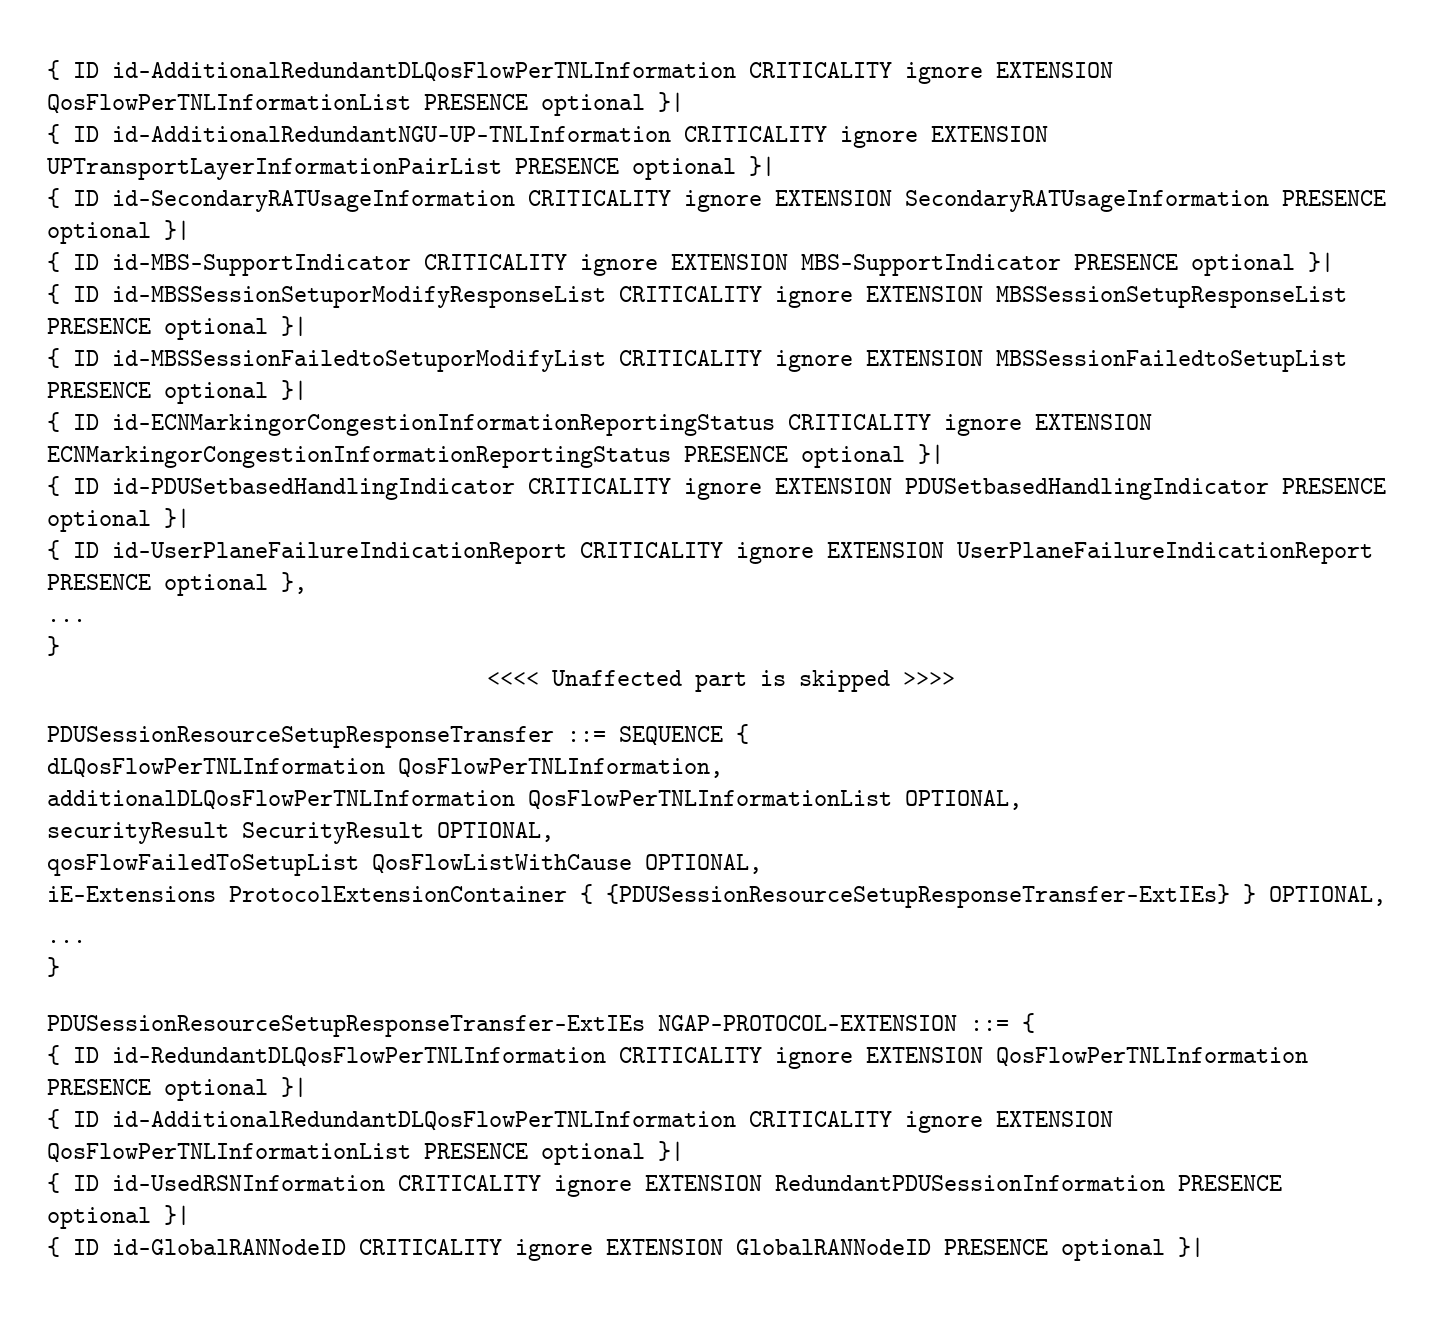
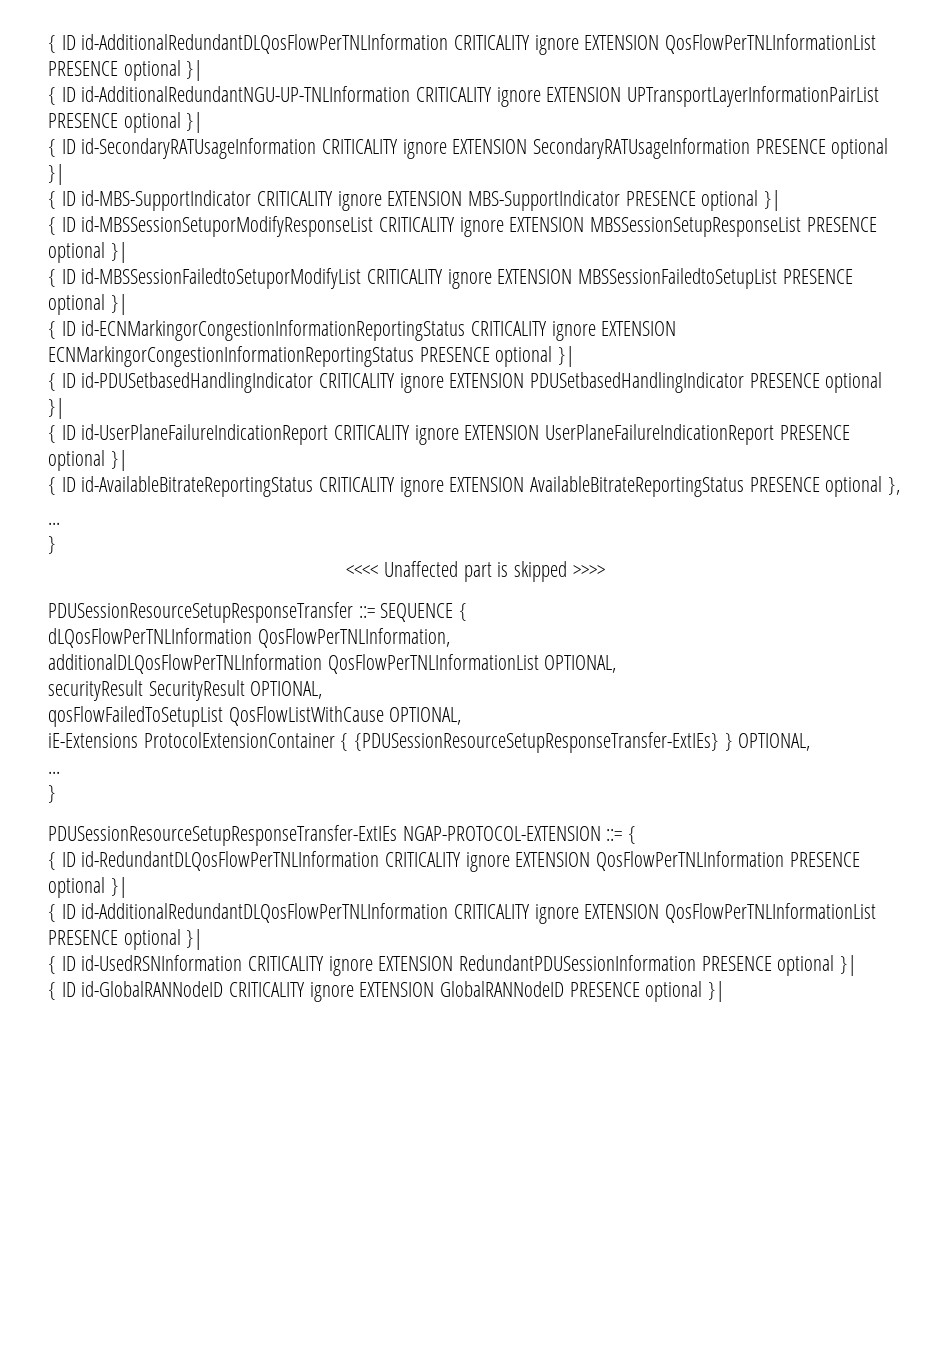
- { ID id-UserPlaneFailureIndicationReport CRITICALITY ignore EXTENSION UserPlaneFailureIndicationReport PRESENCE optional },
+ { ID id-UserPlaneFailureIndicationReport CRITICALITY ignore EXTENSION UserPlaneFailureIndicationReport PRESENCE optional }|
+ { ID id-AvailableBitrateReportingStatus CRITICALITY ignore EXTENSION AvailableBitrateReportingStatus PRESENCE optional },

